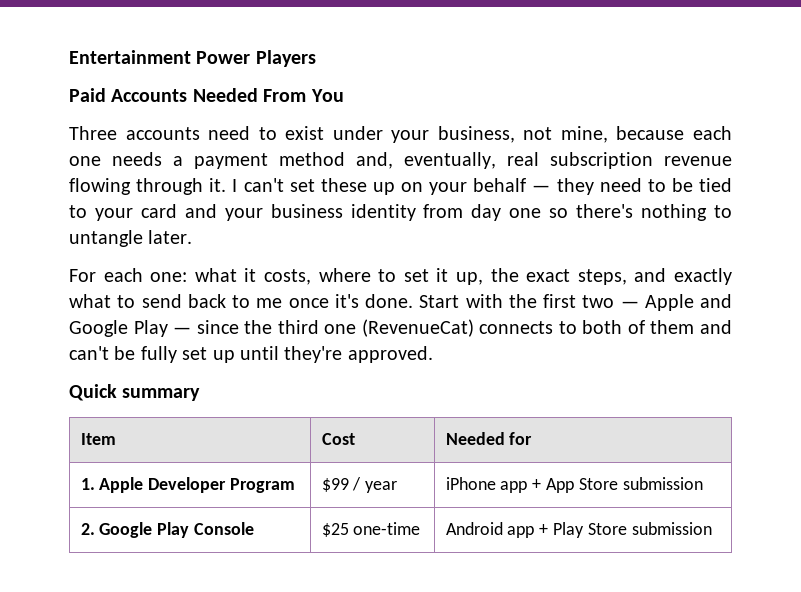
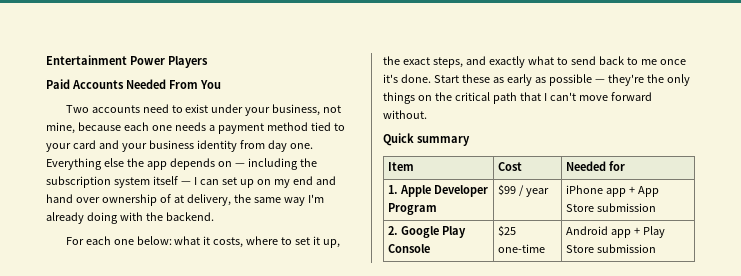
- Three accounts need to exist under your business, not mine, because each one needs a payment method and, eventually, real subscription revenue flowing through it. I can't set these up on your behalf — they need to be tied to your card and your business identity from day one so there's nothing to untangle later.
+ Two accounts need to exist under your business, not mine, because each one needs a payment method tied to your card and your business identity from day one. Everything else the app depends on — including the subscription system itself — I can set up on my end and hand over ownership of at delivery, the same way I'm already doing with the backend.
- For each one: what it costs, where to set it up, the exact steps, and exactly what to send back to me once it's done.
+ For each one below: what it costs, where to set it up, the exact steps, and exactly what to send back to me once it's done.
- Start with the first two — Apple and Google Play — since the third one (RevenueCat) connects to both of them and can't be fully set up until they're approved.
+ Start these as early as possible — they're the only things on the critical path that I can't move forward without.

